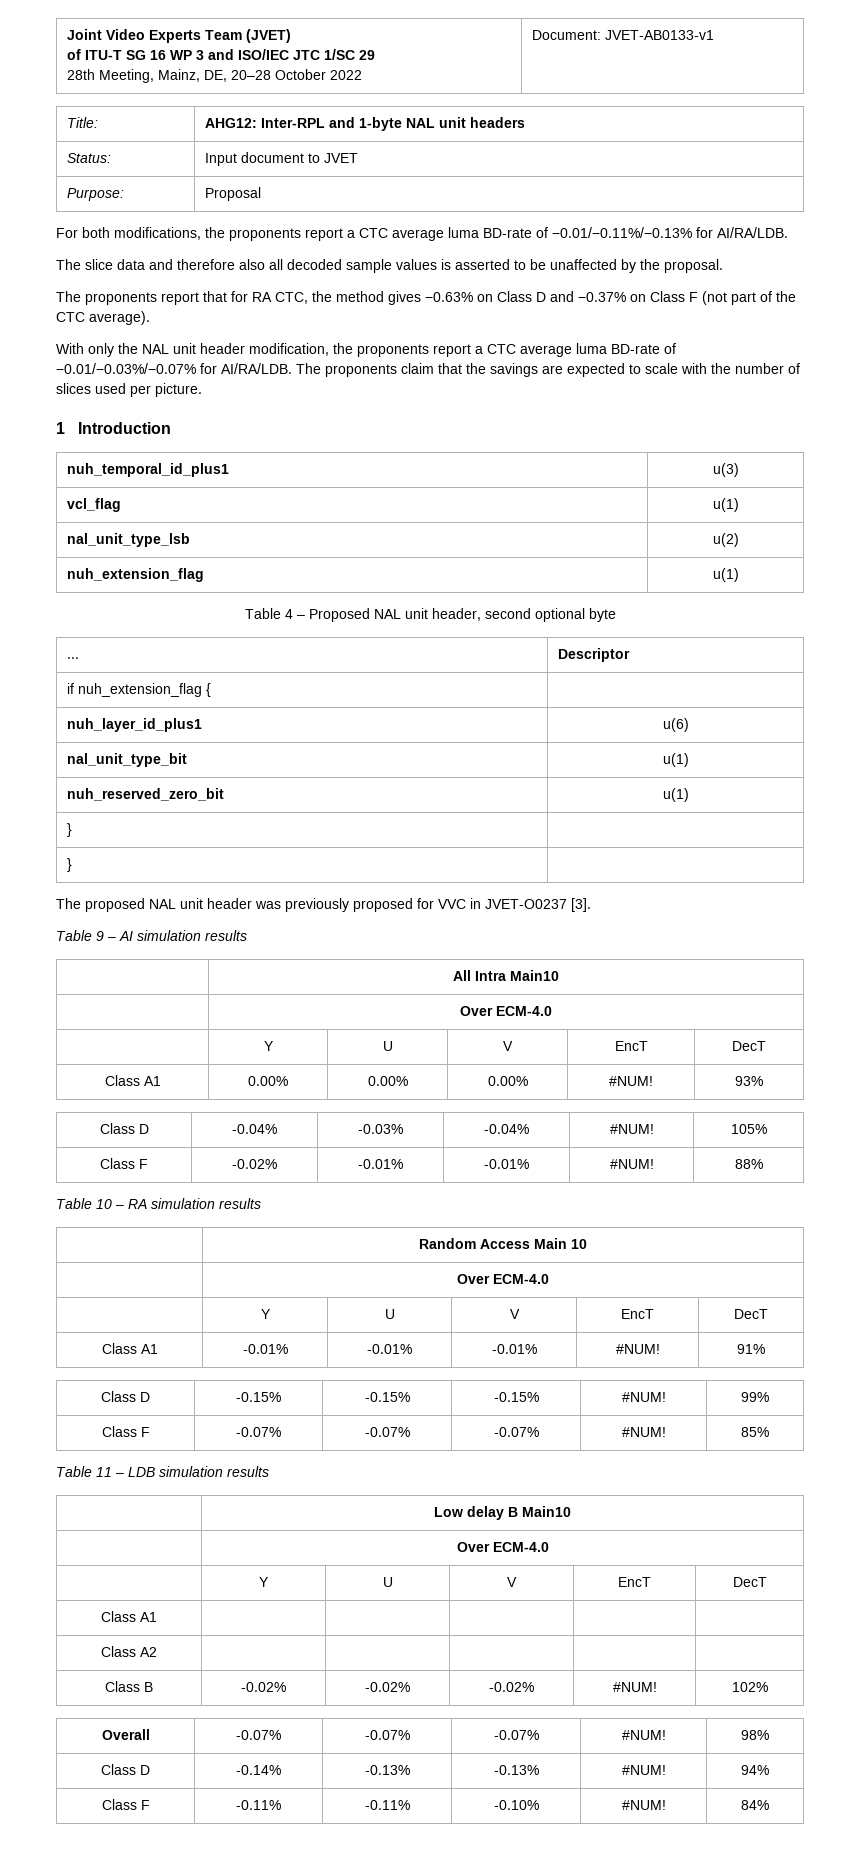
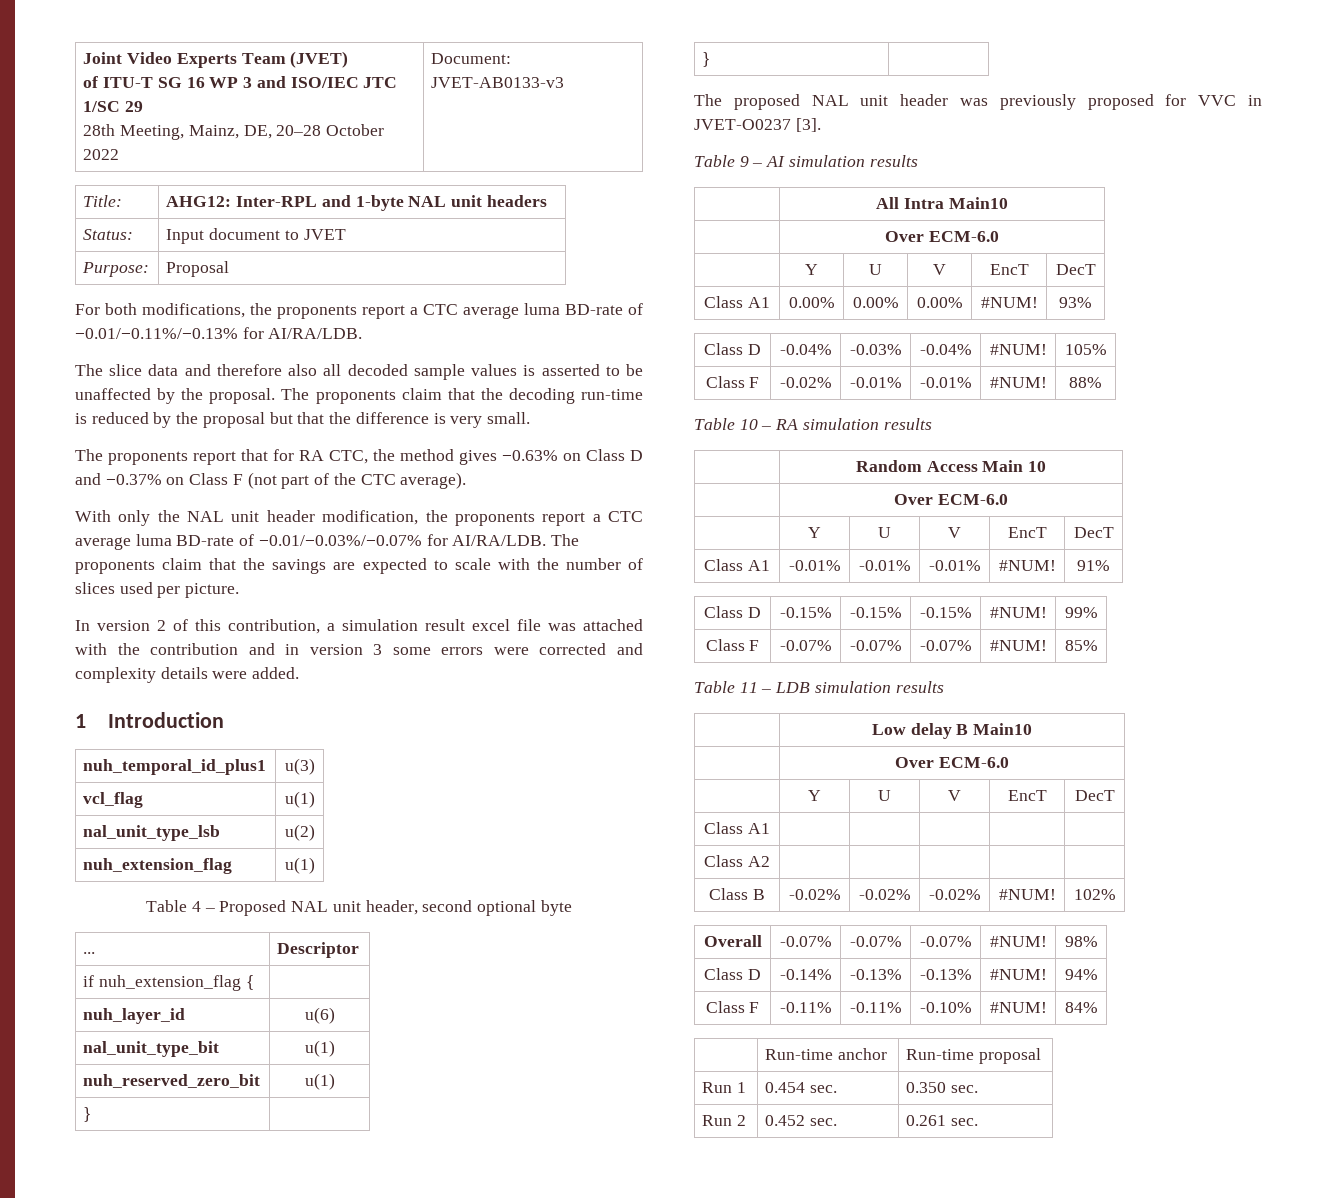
  Joint Video Experts Team (JVET)
  of ITU-T SG 16 WP 3 and ISO/IEC JTC 1/SC 29
- 28th Meeting, Mainz, DE, 20–28 October 2022 | Document: JVET-AB0133-v1
+ 28th Meeting, Mainz, DE, 20–28 October 2022 | Document: JVET-AB0133-v3
+ The proponents claim that the decoding run-time is reduced by the proposal but that the difference is very small.
+ In version 2 of this contribution, a simulation result excel file was attached with the contribution and in version 3 some errors were corrected and complexity details were added.
- nuh_layer_id_plus1 | u(6)
+ nuh_layer_id | u(6)
  | All Intra Main10
- | Over ECM-4.0
+ | Over ECM-6.0
  | Random Access Main 10
- | Over ECM-4.0
+ | Over ECM-6.0
  | Low delay B Main10
- | Over ECM-4.0
+ | Over ECM-6.0
+ | Run-time anchor | Run-time proposal
+ Run 1 | 0.454 sec. | 0.350 sec.
+ Run 2 | 0.452 sec. | 0.261 sec.

